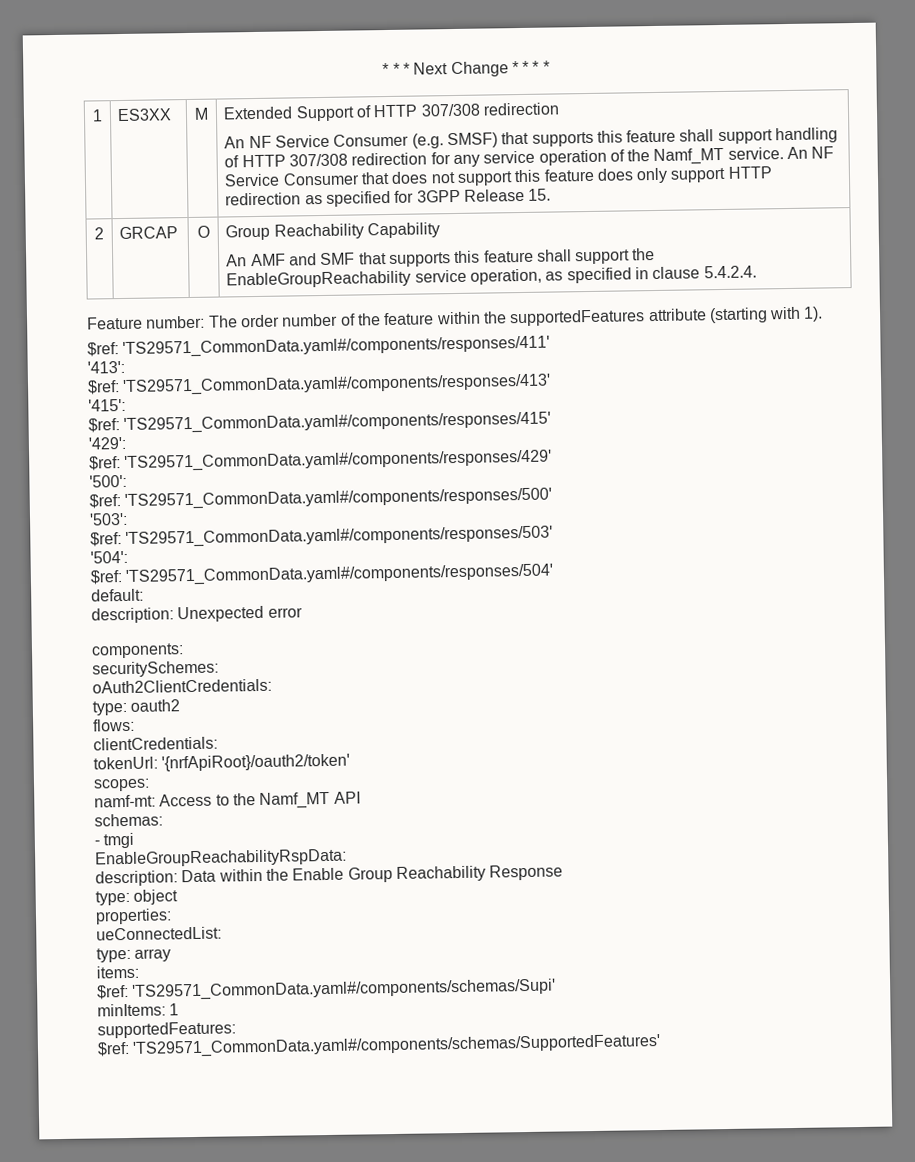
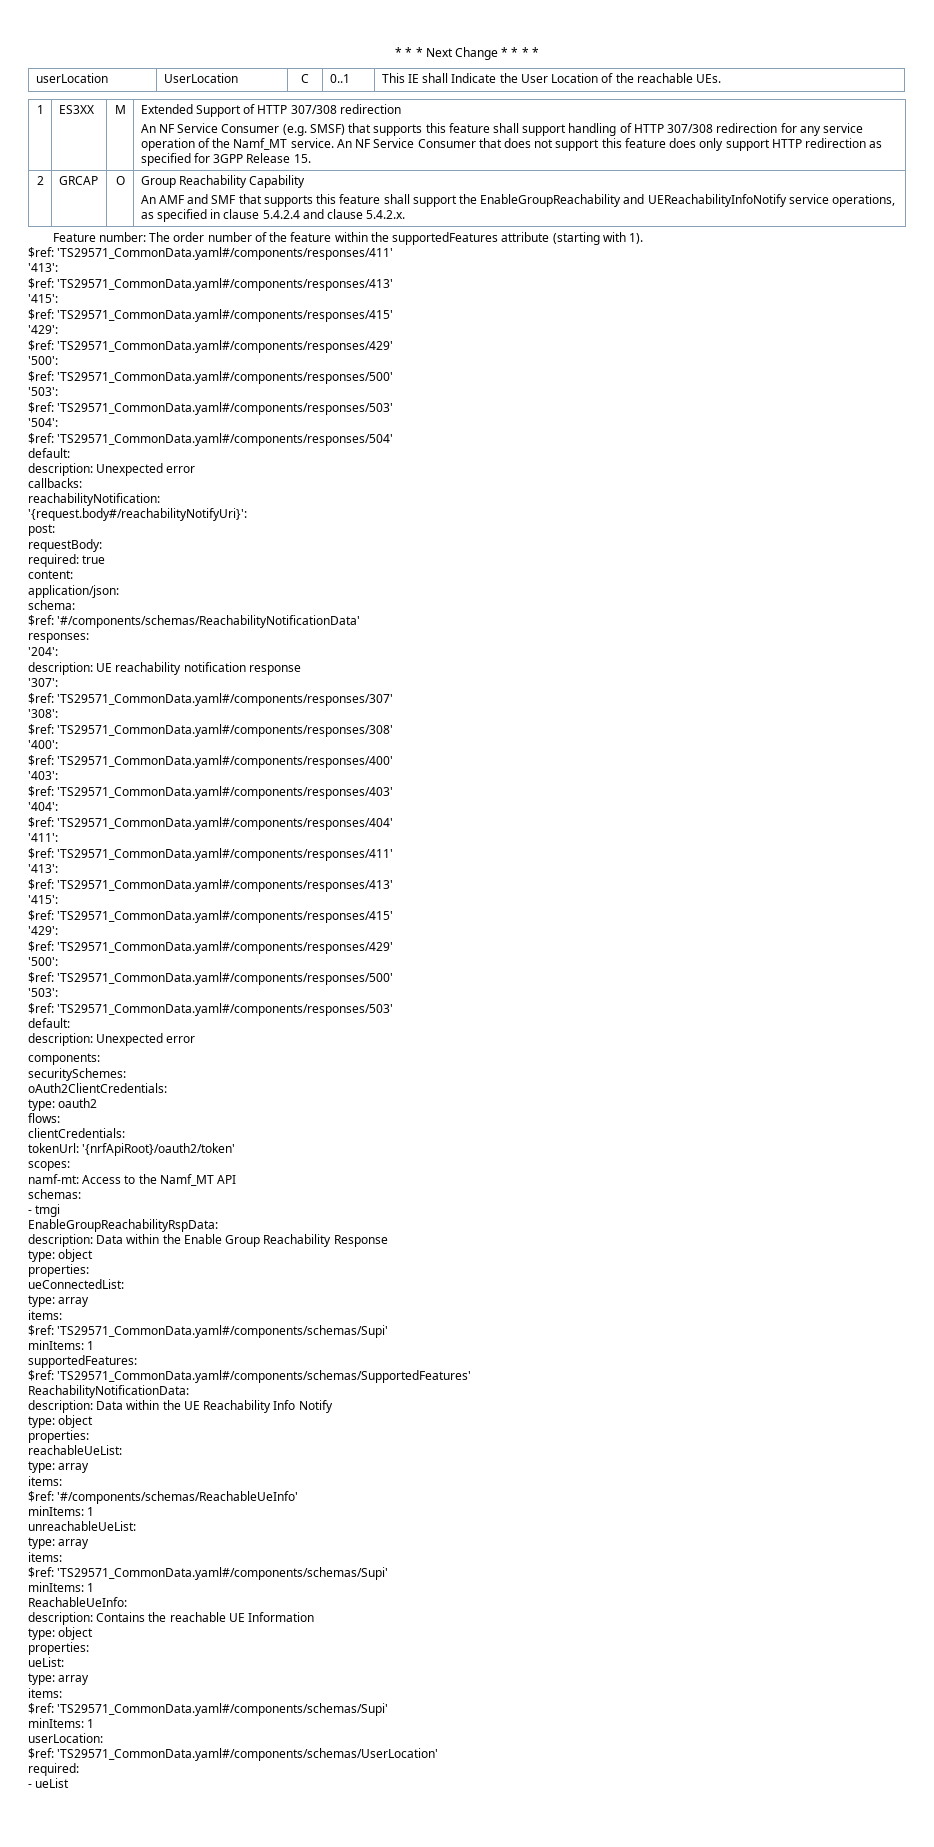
+ userLocation | UserLocation | C | 0..1 | This IE shall Indicate the User Location of the reachable UEs.
  2 | GRCAP | O | Group Reachability Capability
- An AMF and SMF that supports this feature shall support the EnableGroupReachability service operation, as specified in clause 5.4.2.4.
+ An AMF and SMF that supports this feature shall support the EnableGroupReachability and UEReachabilityInfoNotify service operations, as specified in clause 5.4.2.4 and clause 5.4.2.x.
+ callbacks:
+ reachabilityNotification:
+ '{request.body#/reachabilityNotifyUri}':
+ post:
+ requestBody:
+ required: true
+ content:
+ application/json:
+ schema:
+ $ref: '#/components/schemas/ReachabilityNotificationData'
+ responses:
+ '204':
+ description: UE reachability notification response
+ '307':
+ $ref: 'TS29571_CommonData.yaml#/components/responses/307'
+ '308':
+ $ref: 'TS29571_CommonData.yaml#/components/responses/308'
+ '400':
+ $ref: 'TS29571_CommonData.yaml#/components/responses/400'
+ '403':
+ $ref: 'TS29571_CommonData.yaml#/components/responses/403'
+ '404':
+ $ref: 'TS29571_CommonData.yaml#/components/responses/404'
+ '411':
+ $ref: 'TS29571_CommonData.yaml#/components/responses/411'
+ '413':
+ $ref: 'TS29571_CommonData.yaml#/components/responses/413'
+ '415':
+ $ref: 'TS29571_CommonData.yaml#/components/responses/415'
+ '429':
+ $ref: 'TS29571_CommonData.yaml#/components/responses/429'
+ '500':
+ $ref: 'TS29571_CommonData.yaml#/components/responses/500'
+ '503':
+ $ref: 'TS29571_CommonData.yaml#/components/responses/503'
+ default:
+ description: Unexpected error
+ ReachabilityNotificationData:
+ description: Data within the UE Reachability Info Notify
+ type: object
+ properties:
+ reachableUeList:
+ type: array
+ items:
+ $ref: '#/components/schemas/ReachableUeInfo'
+ minItems: 1
+ unreachableUeList:
+ type: array
+ items:
+ $ref: 'TS29571_CommonData.yaml#/components/schemas/Supi'
+ minItems: 1
+ ReachableUeInfo:
+ description: Contains the reachable UE Information
+ type: object
+ properties:
+ ueList:
+ type: array
+ items:
+ $ref: 'TS29571_CommonData.yaml#/components/schemas/Supi'
+ minItems: 1
+ userLocation:
+ $ref: 'TS29571_CommonData.yaml#/components/schemas/UserLocation'
+ required:
+ - ueList

